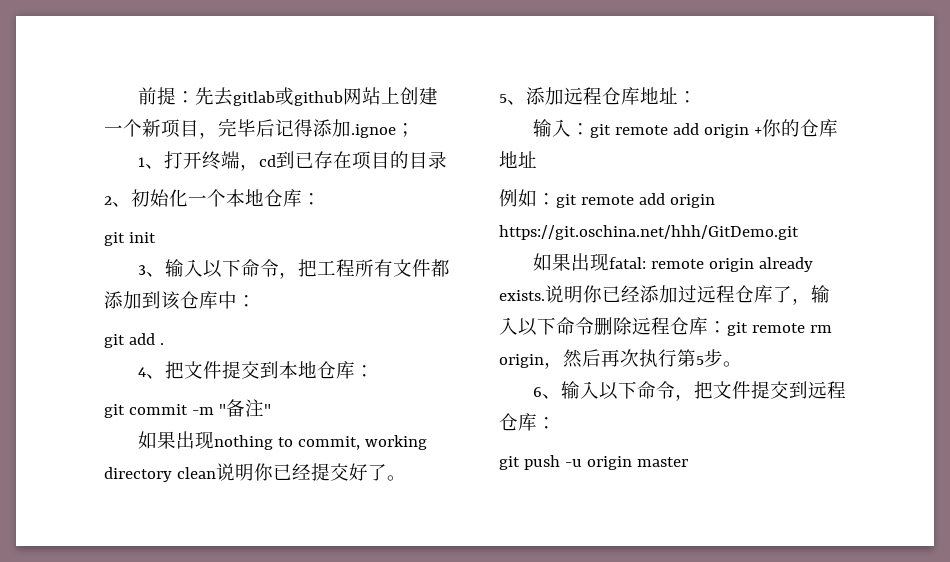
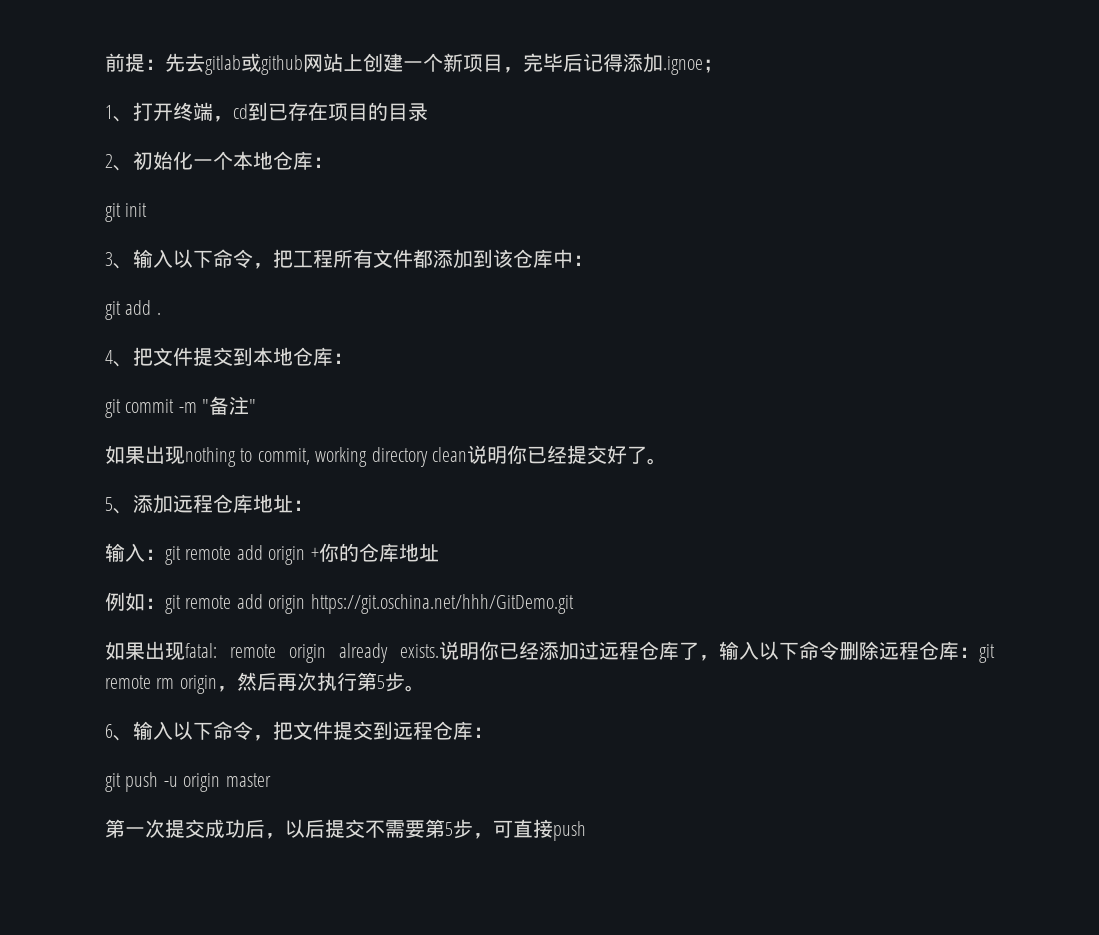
+ 第一次提交成功后，以后提交不需要第5步，可直接push

